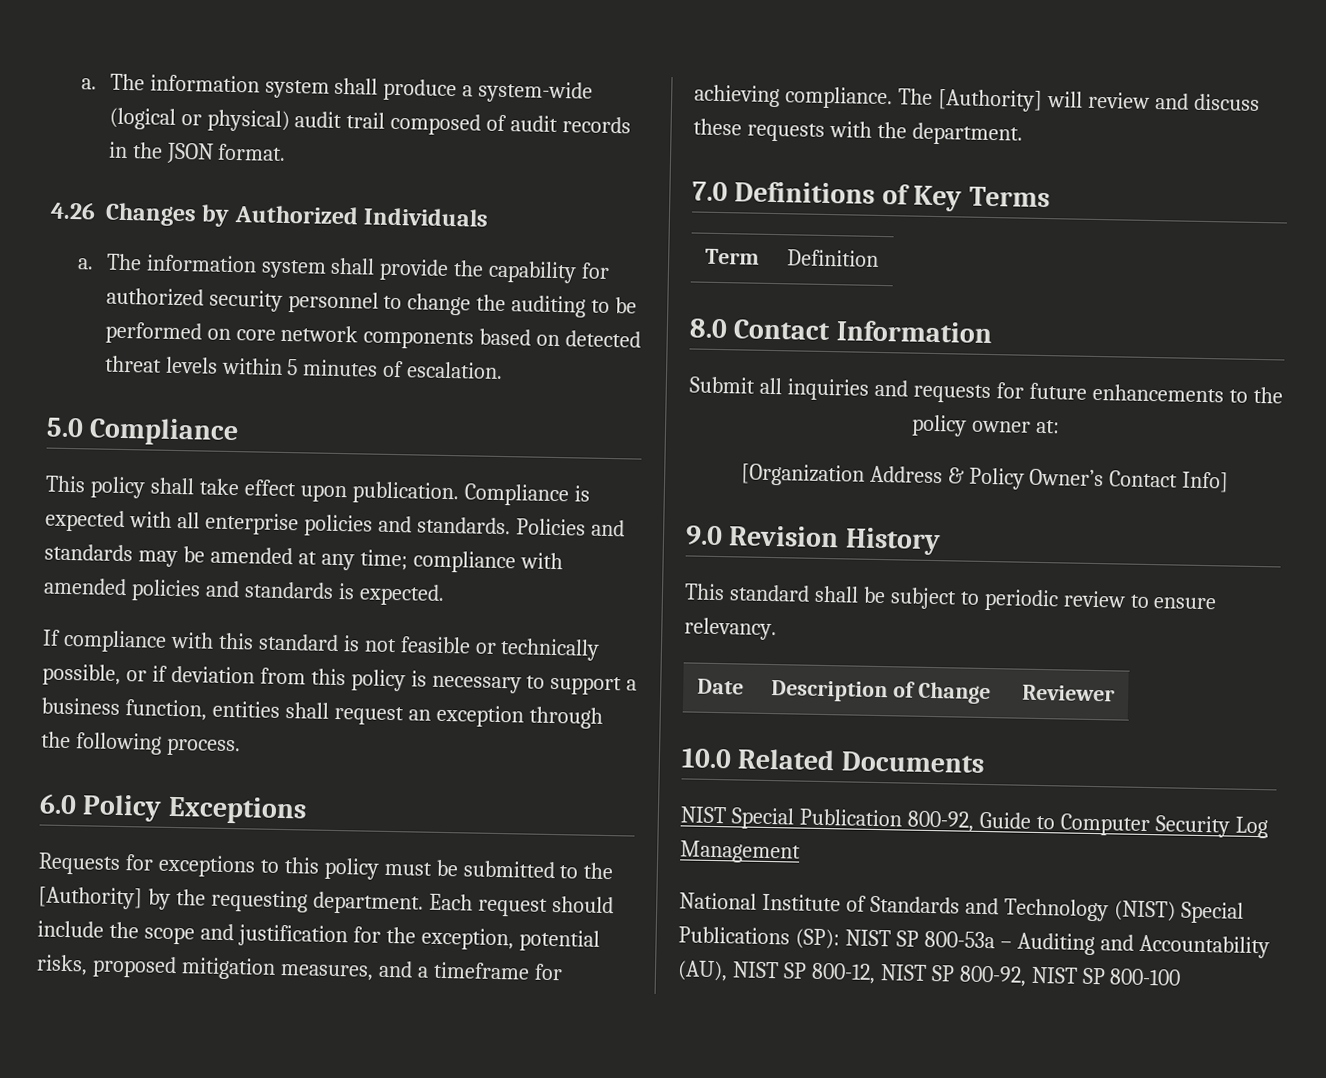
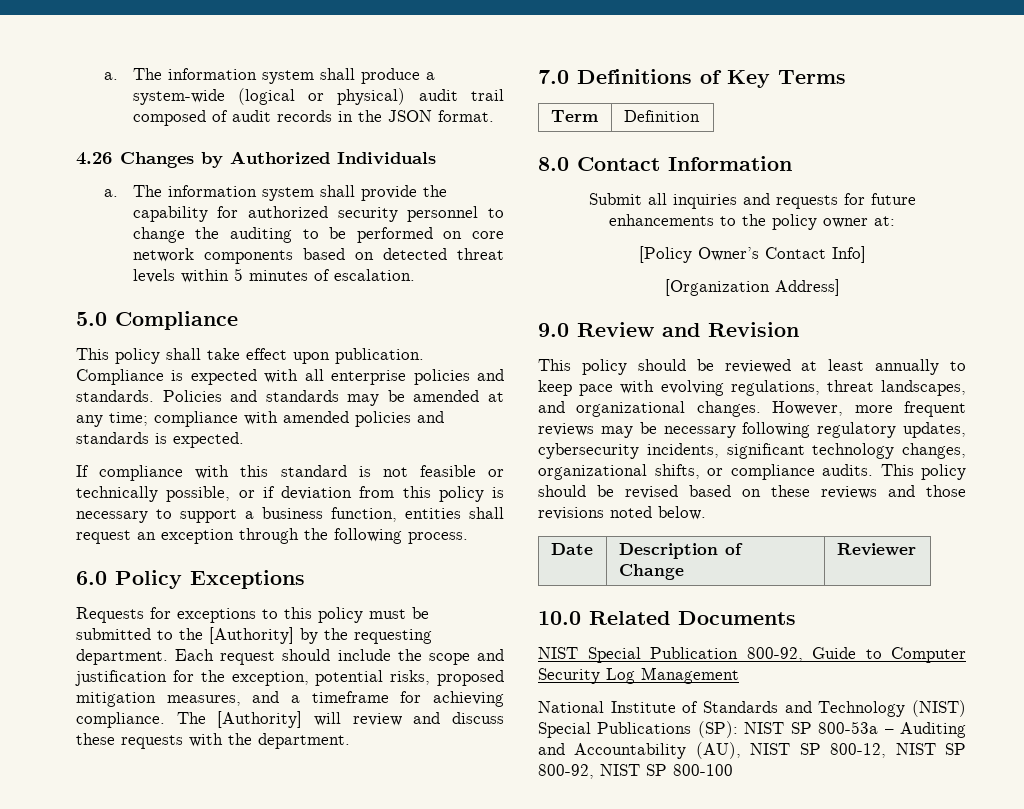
- [Organization Address & Policy Owner’s Contact Info]
+ [Policy Owner’s Contact Info]
+ [Organization Address]
- 9.0 Revision History
- This standard shall be subject to periodic review to ensure relevancy.
+ 9.0 Review and Revision
+ This policy should be reviewed at least annually to keep pace with evolving regulations, threat landscapes, and organizational changes. However, more frequent reviews may be necessary following regulatory updates, cybersecurity incidents, significant technology changes, organizational shifts, or compliance audits. This policy should be revised based on these reviews and those revisions noted below.

